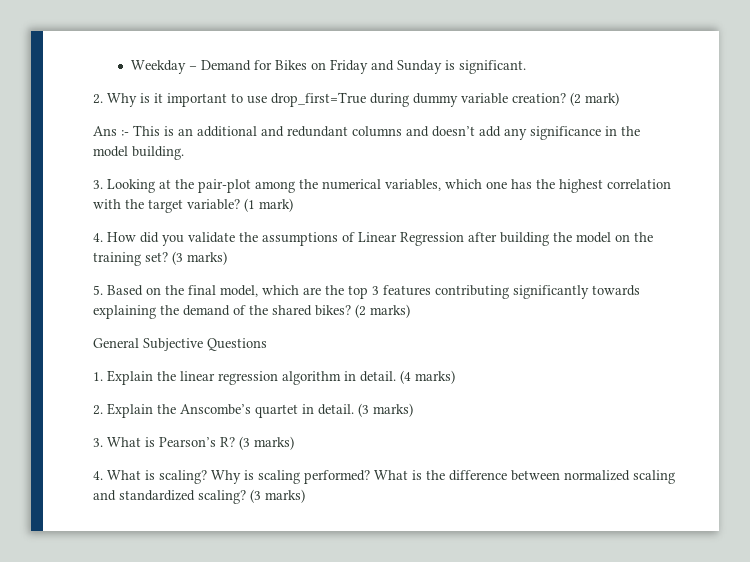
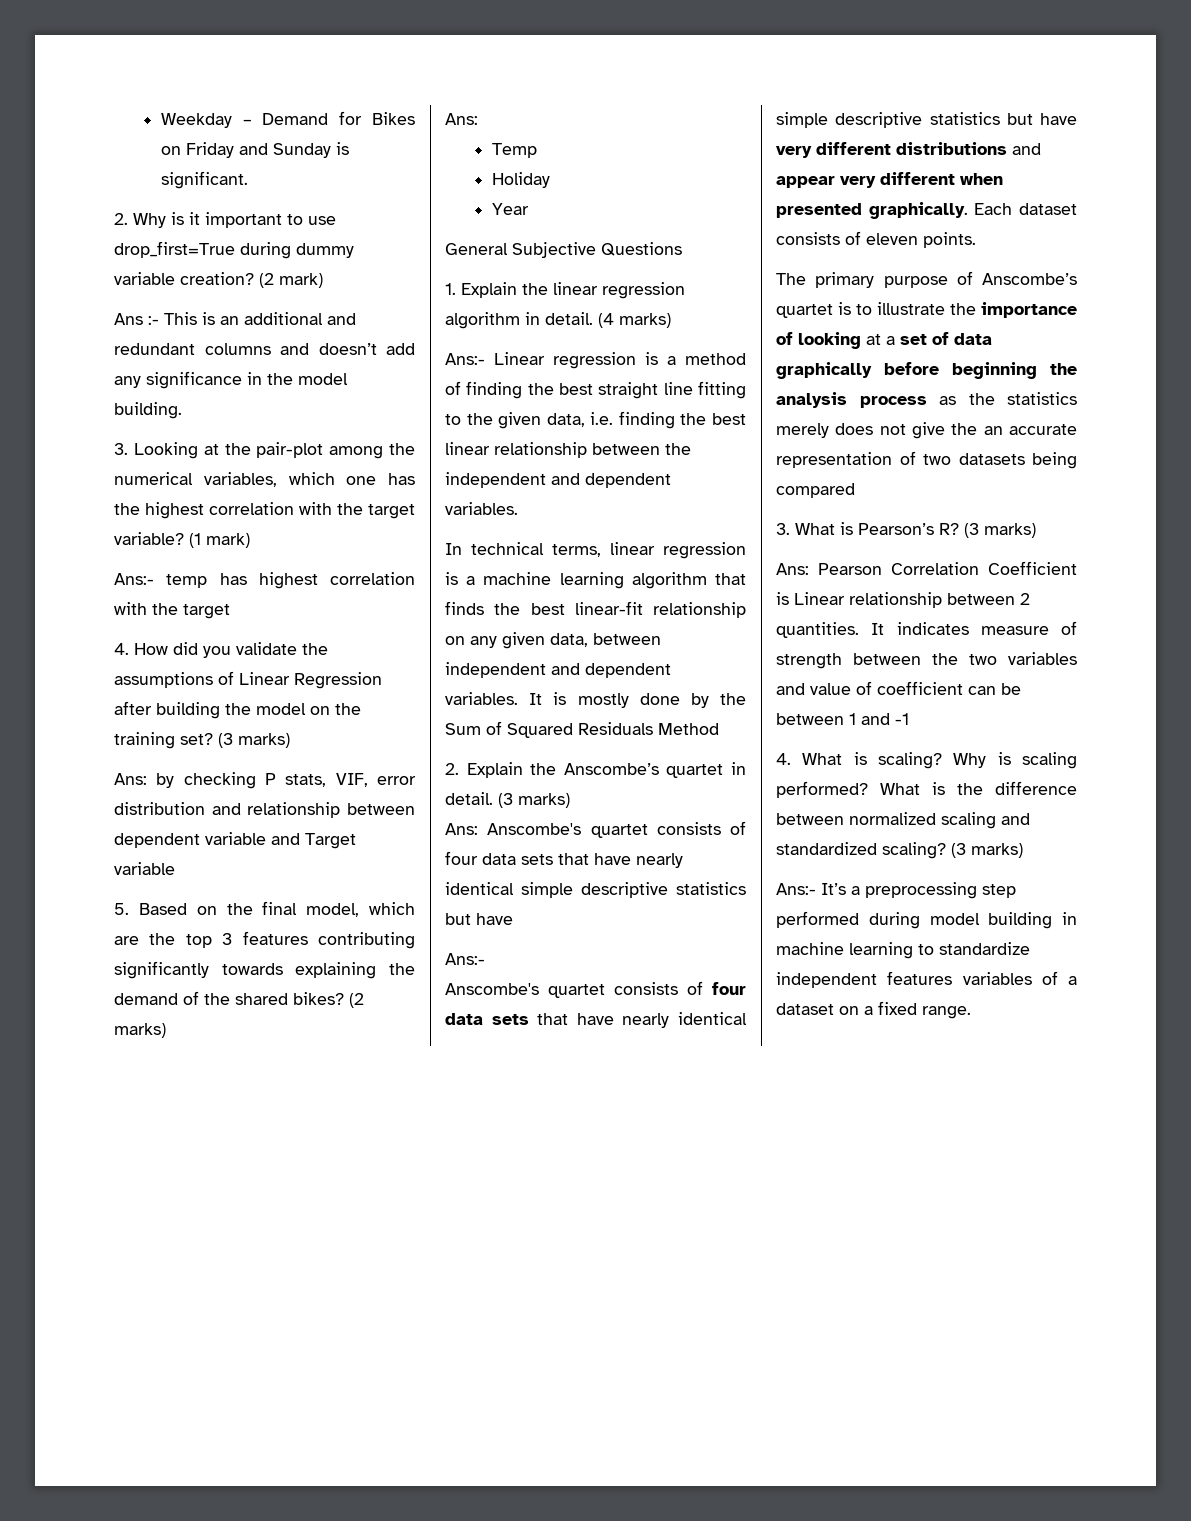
+ Ans:- temp has highest correlation with the target
+ Ans: by checking P stats, VIF, error distribution and relationship between dependent variable and Target variable
  (2 marks)
+ Ans:
+ Temp
+ Holiday
+ Year
+ Ans:- Linear regression is a method of finding the best straight line fitting to the given data, i.e. finding the best linear relationship between the independent and dependent variables.
+ In technical terms, linear regression is a machine learning algorithm that finds the best linear-fit relationship on any given data, between independent and dependent variables. It is mostly done by the Sum of Squared Residuals Method
+ Ans: Anscombe's quartet consists of four data sets that have nearly identical simple descriptive statistics but have
+ Ans:-
+ Anscombe's quartet consists of four data sets that have nearly identical simple descriptive statistics but have very different distributions and appear very different when presented graphically. Each dataset consists of eleven points.
+ The primary purpose of Anscombe’s quartet is to illustrate the importance of looking at a set of data graphically before beginning the analysis process as the statistics merely does not give the an accurate representation of two datasets being compared
+ Ans: Pearson Correlation Coefficient is Linear relationship between 2 quantities. It indicates measure of strength between the two variables and value of coefficient can be between 1 and -1
+ Ans:- It’s a preprocessing step performed during model building in machine learning to standardize independent features variables of a dataset on a fixed range.

